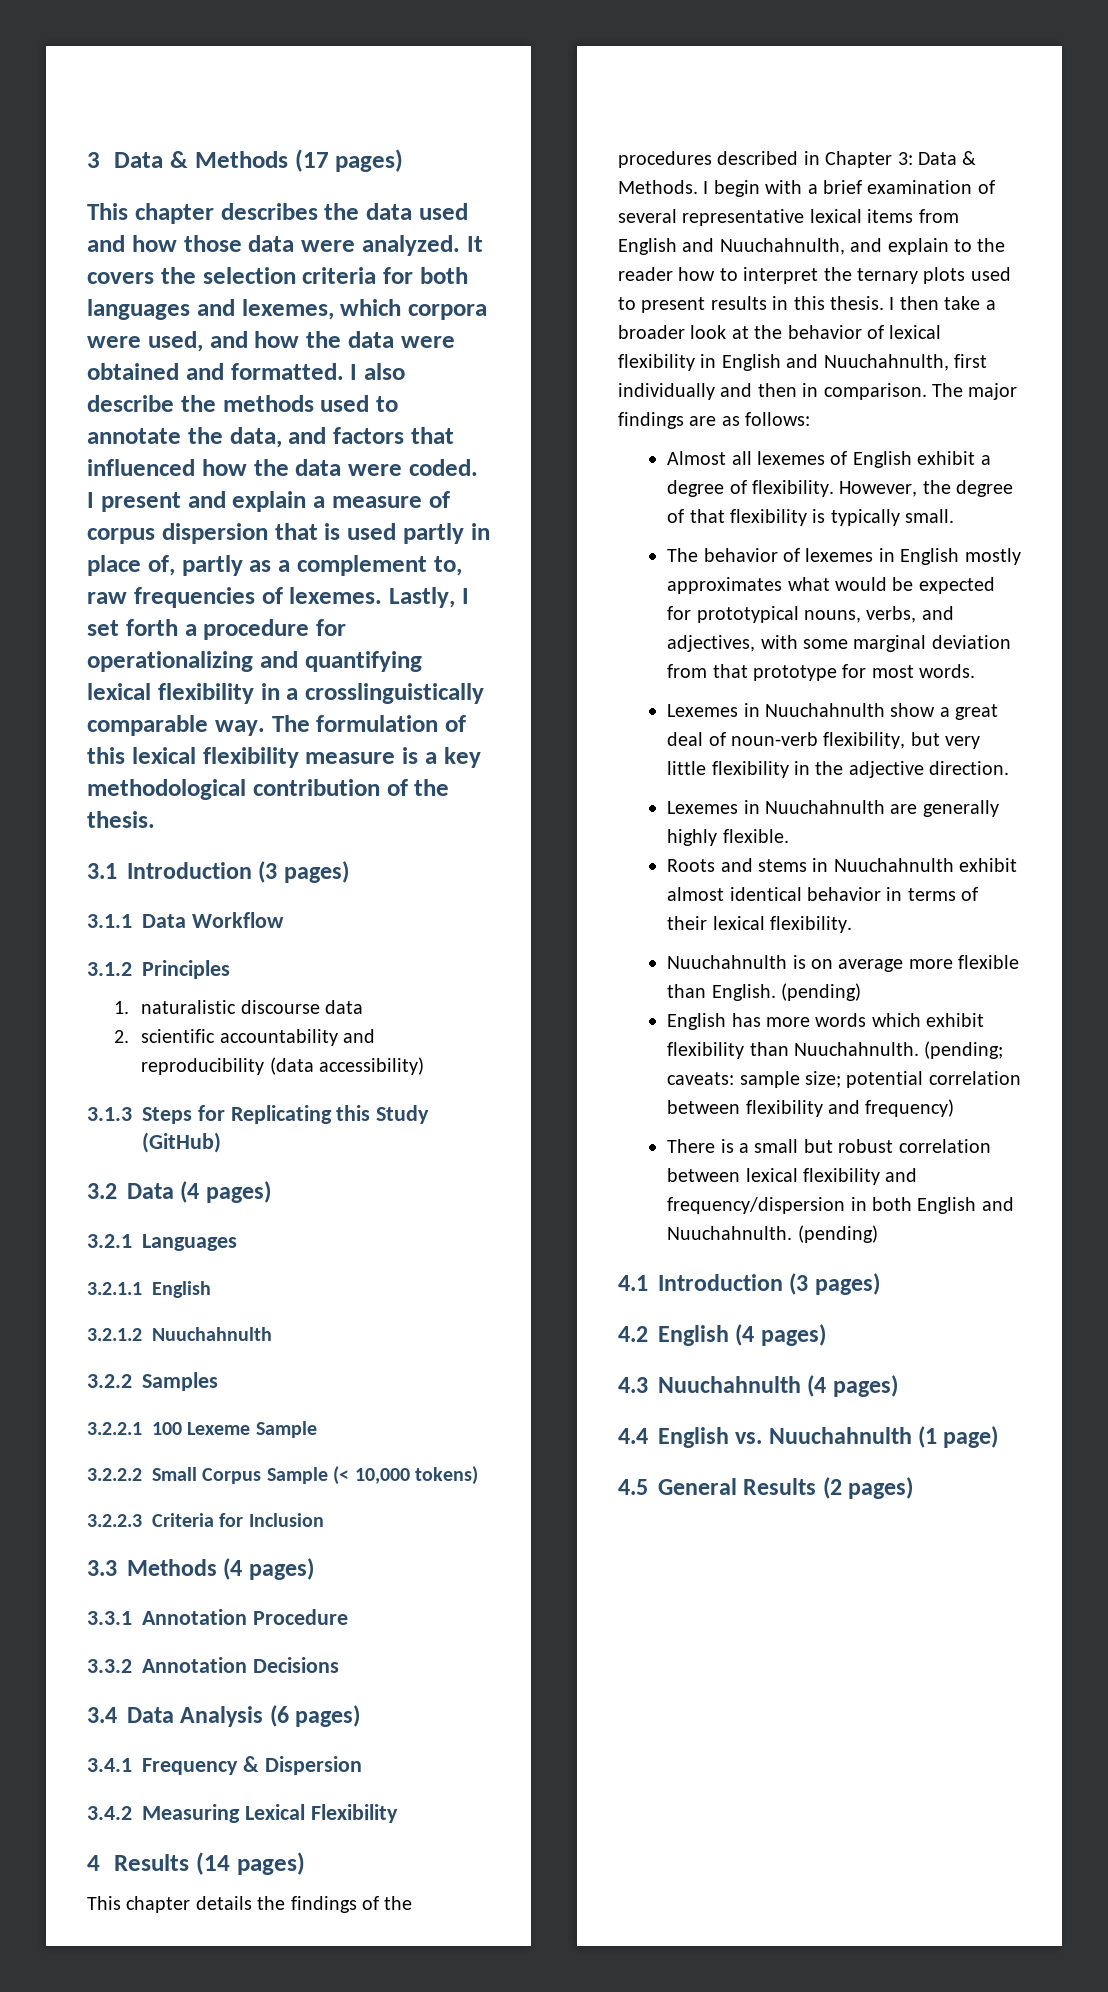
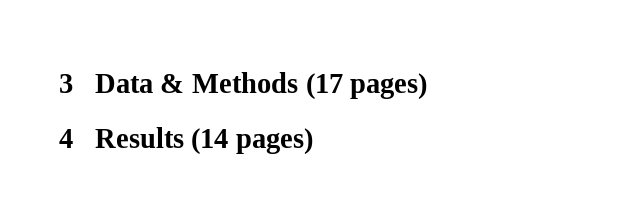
- This chapter describes the data used and how those data were analyzed. It covers the selection criteria for both languages and lexemes, which corpora were used, and how the data were obtained and formatted. I also describe the methods used to annotate the data, and factors that influenced how the data were coded. I present and explain a measure of corpus dispersion that is used partly in place of, partly as a complement to, raw frequencies of lexemes. Lastly, I set forth a procedure for operationalizing and quantifying lexical flexibility in a crosslinguistically comparable way. The formulation of this lexical flexibility measure is a key methodological contribution of the thesis.
- 3.1 Introduction (3 pages)
- 3.1.1 Data Workflow
- 3.1.2 Principles
- 1. naturalistic discourse data
- 2. scientific accountability and reproducibility (data accessibility)
- 3.1.3 Steps for Replicating this Study (GitHub)
- 3.2 Data (4 pages)
- 3.2.1 Languages
- 3.2.1.1 English
- 3.2.1.2 Nuuchahnulth
- 3.2.2 Samples
- 3.2.2.1 100 Lexeme Sample
- 3.2.2.2 Small Corpus Sample (< 10,000 tokens)
- 3.2.2.3 Criteria for Inclusion
- 3.3 Methods (4 pages)
- 3.3.1 Annotation Procedure
- 3.3.2 Annotation Decisions
- 3.4 Data Analysis (6 pages)
- 3.4.1 Frequency & Dispersion
- 3.4.2 Measuring Lexical Flexibility
  4 Results (14 pages)
- This chapter details the findings of the procedures described in Chapter 3: Data & Methods. I begin with a brief examination of several representative lexical items from English and Nuuchahnulth, and explain to the reader how to interpret the ternary plots used to present results in this thesis. I then take a broader look at the behavior of lexical flexibility in English and Nuuchahnulth, first individually and then in comparison. The major findings are as follows:
- Almost all lexemes of English exhibit a degree of flexibility. However, the degree of that flexibility is typically small.
- The behavior of lexemes in English mostly approximates what would be expected for prototypical nouns, verbs, and adjectives, with some marginal deviation from that prototype for most words.
- Lexemes in Nuuchahnulth show a great deal of noun-verb flexibility, but very little flexibility in the adjective direction.
- Lexemes in Nuuchahnulth are generally highly flexible.
- Roots and stems in Nuuchahnulth exhibit almost identical behavior in terms of their lexical flexibility.
- Nuuchahnulth is on average more flexible than English. (pending)
- English has more words which exhibit flexibility than Nuuchahnulth. (pending; caveats: sample size; potential correlation between flexibility and frequency)
- There is a small but robust correlation between lexical flexibility and frequency/dispersion in both English and Nuuchahnulth. (pending)
- 4.1 Introduction (3 pages)
- 4.2 English (4 pages)
- 4.3 Nuuchahnulth (4 pages)
- 4.4 English vs. Nuuchahnulth (1 page)
- 4.5 General Results (2 pages)

